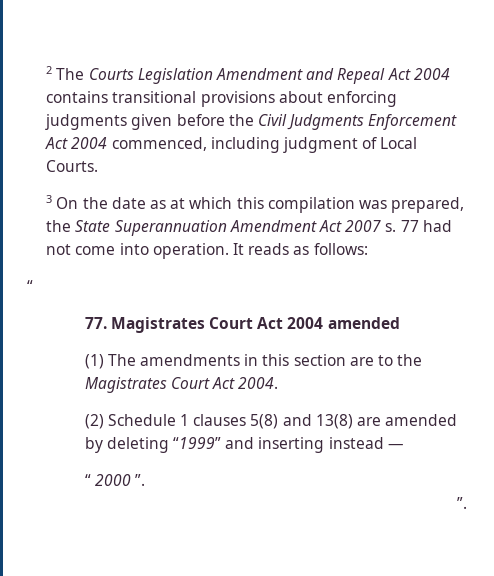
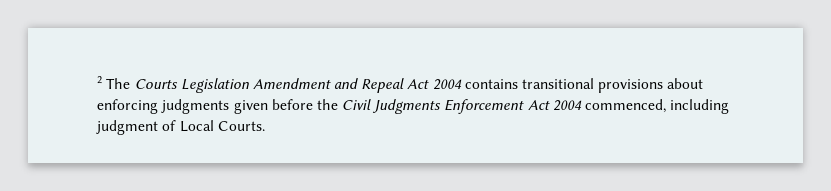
- 3 On the date as at which this compilation was prepared, the State Superannuation Amendment Act 2007 s. 77 had not come into operation. It reads as follows:
- “
- 77. Magistrates Court Act 2004 amended
- (1) The amendments in this section are to the Magistrates Court Act 2004.
- (2) Schedule 1 clauses 5(8) and 13(8) are amended by deleting “1999” and inserting instead —
- “ 2000 ”.
- ”.

